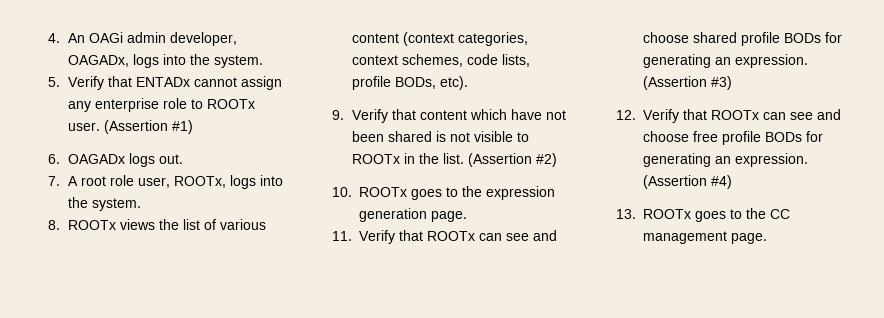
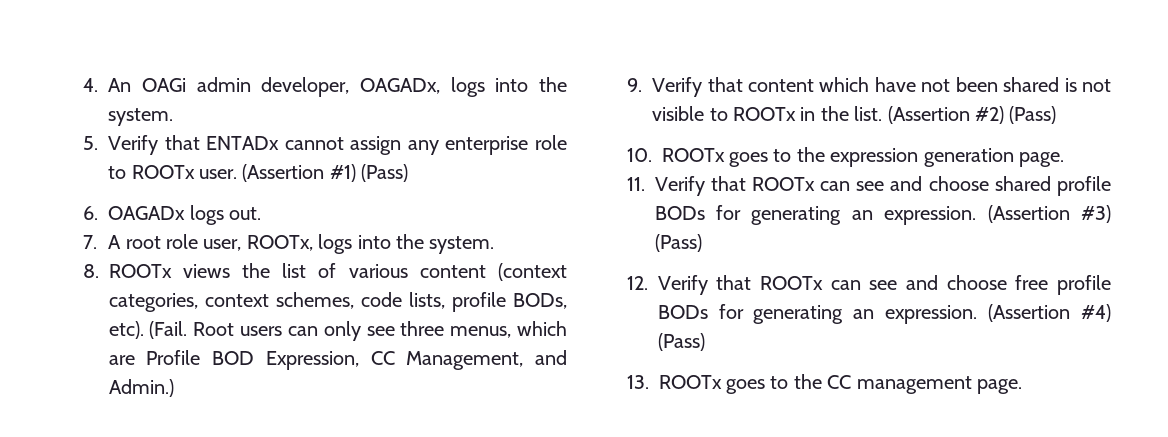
- (Assertion #1)
+ (Assertion #1) (Pass)
+ (Fail. Root users can only see three menus, which are Profile BOD Expression, CC Management, and Admin.)
- (Assertion #2)
+ (Assertion #2) (Pass)
- (Assertion #3)
+ (Assertion #3) (Pass)
- (Assertion #4)
+ (Assertion #4) (Pass)

